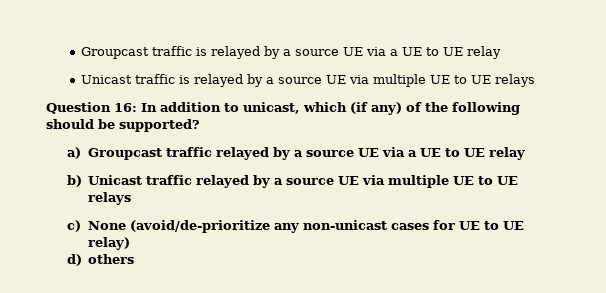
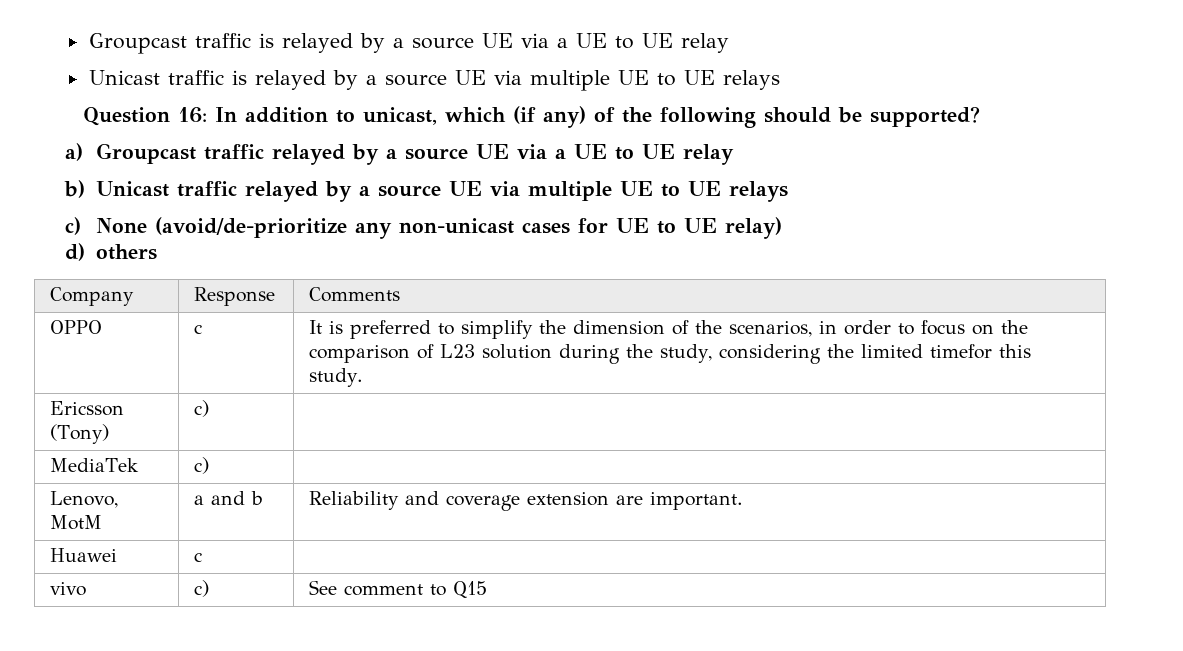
+ Company | Response | Comments
+ OPPO | c | It is preferred to simplify the dimension of the scenarios, in order to focus on the comparison of L23 solution during the study, considering the limited timefor this study.
+ Ericsson (Tony) | c) |
+ MediaTek | c) |
+ Lenovo, MotM | a and b | Reliability and coverage extension are important.
+ Huawei | c |
+ vivo | c) | See comment to Q15

